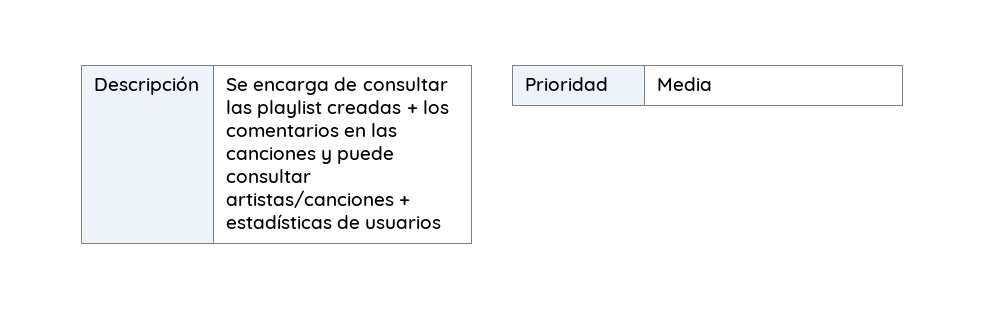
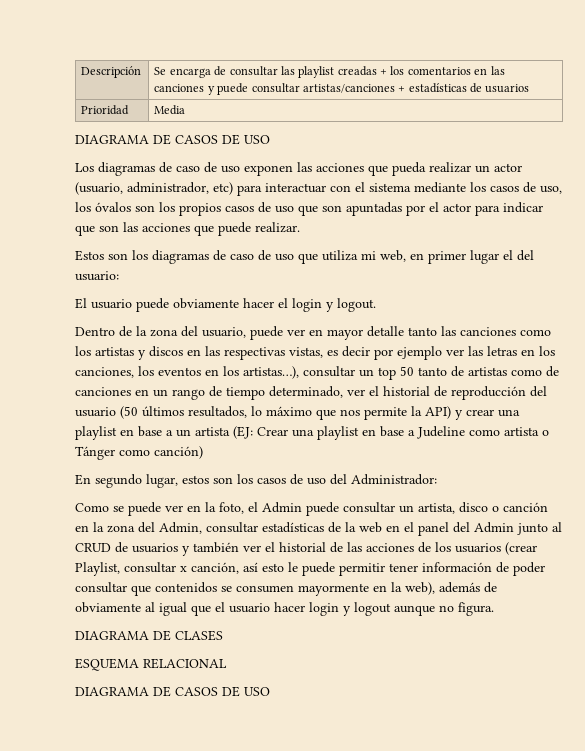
  Prioridad | Media
+ DIAGRAMA DE CASOS DE USO
+ Los diagramas de caso de uso exponen las acciones que pueda realizar un actor (usuario, administrador, etc) para interactuar con el sistema mediante los casos de uso, los óvalos son los propios casos de uso que son apuntadas por el actor para indicar que son las acciones que puede realizar.
+ Estos son los diagramas de caso de uso que utiliza mi web, en primer lugar el del usuario:
+ El usuario puede obviamente hacer el login y logout.
+ Dentro de la zona del usuario, puede ver en mayor detalle tanto las canciones como los artistas y discos en las respectivas vistas, es decir por ejemplo ver las letras en los canciones, los eventos en los artistas…), consultar un top 50 tanto de artistas como de canciones en un rango de tiempo determinado, ver el historial de reproducción del usuario (50 últimos resultados, lo máximo que nos permite la API) y crear una playlist en base a un artista (EJ: Crear una playlist en base a Judeline como artista o Tánger como canción)
+ En segundo lugar, estos son los casos de uso del Administrador:
+ Como se puede ver en la foto, el Admin puede consultar un artista, disco o canción en la zona del Admin, consultar estadísticas de la web en el panel del Admin junto al CRUD de usuarios y también ver el historial de las acciones de los usuarios (crear Playlist, consultar x canción, así esto le puede permitir tener información de poder consultar que contenidos se consumen mayormente en la web), además de obviamente al igual que el usuario hacer login y logout aunque no figura.
+ DIAGRAMA DE CLASES
+ ESQUEMA RELACIONAL
+ DIAGRAMA DE CASOS DE USO

